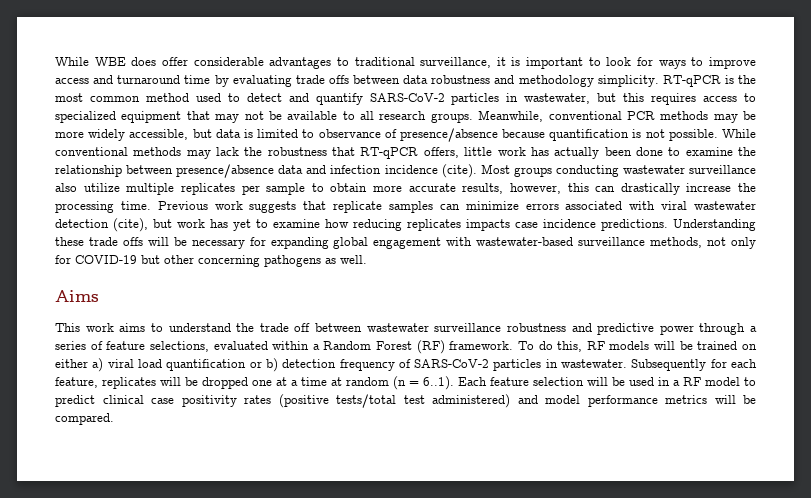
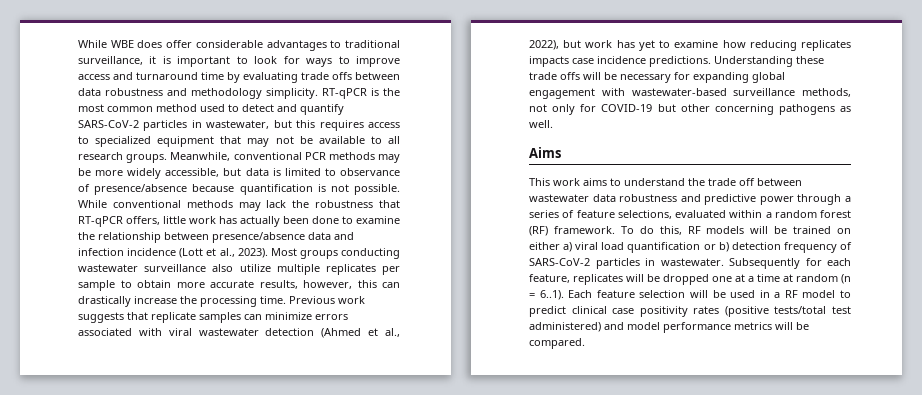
- While conventional methods may lack the robustness that RT-qPCR offers, little work has actually been done to examine the relationship between presence/absence data and infection incidence (cite).
+ While conventional methods may lack the robustness that RT-qPCR offers, little work has actually been done to examine the relationship between presence/absence data and infection incidence (Lott et al., 2023).
- Previous work suggests that replicate samples can minimize errors associated with viral wastewater detection (cite), but work has yet to examine how reducing replicates impacts case incidence predictions.
+ Previous work suggests that replicate samples can minimize errors associated with viral wastewater detection (Ahmed et al., 2022), but work has yet to examine how reducing replicates impacts case incidence predictions.
- This work aims to understand the trade off between wastewater surveillance robustness and predictive power through a series of feature selections, evaluated within a Random Forest (RF) framework.
+ This work aims to understand the trade off between wastewater data robustness and predictive power through a series of feature selections, evaluated within a random forest (RF) framework.

